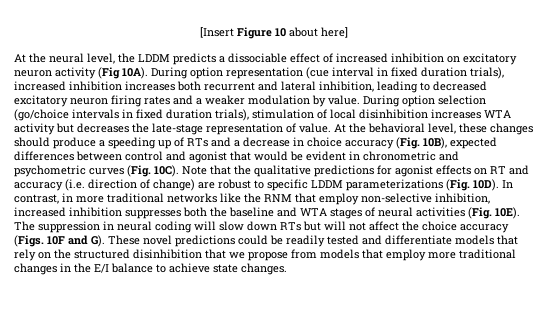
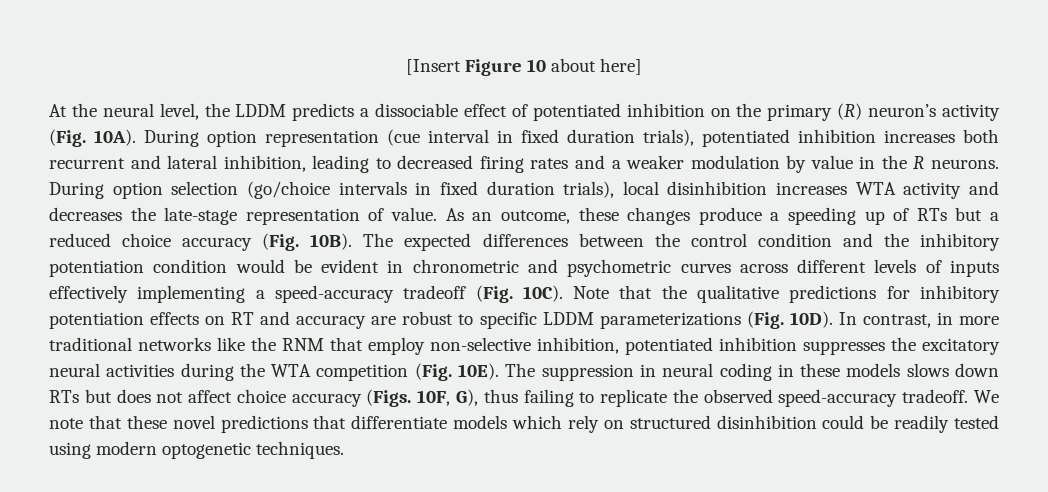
- At the neural level, the LDDM predicts a dissociable effect of increased inhibition on excitatory neuron activity (Fig 10A).
+ At the neural level, the LDDM predicts a dissociable effect of potentiated inhibition on the primary (R) neuron’s activity (Fig. 10A).
- During option representation (cue interval in fixed duration trials), increased inhibition increases both recurrent and lateral inhibition, leading to decreased excitatory neuron firing rates and a weaker modulation by value.
+ During option representation (cue interval in fixed duration trials), potentiated inhibition increases both recurrent and lateral inhibition, leading to decreased firing rates and a weaker modulation by value in the R neurons.
- During option selection (go/choice intervals in fixed duration trials), stimulation of local disinhibition increases WTA activity but decreases the late-stage representation of value.
+ During option selection (go/choice intervals in fixed duration trials), local disinhibition increases WTA activity and decreases the late-stage representation of value.
- At the behavioral level, these changes should produce a speeding up of RTs and a decrease in choice accuracy (Fig. 10B), expected differences between control and agonist that would be evident in chronometric and psychometric curves (Fig. 10C).
+ As an outcome, these changes produce a speeding up of RTs but a reduced choice accuracy (Fig. 10B). The expected differences between the control condition and the inhibitory potentiation condition would be evident in chronometric and psychometric curves across different levels of inputs effectively implementing a speed-accuracy tradeoff (Fig. 10C).
- Note that the qualitative predictions for agonist effects on RT and accuracy (i.e. direction of change) are robust to specific LDDM parameterizations (Fig. 10D).
+ Note that the qualitative predictions for inhibitory potentiation effects on RT and accuracy are robust to specific LDDM parameterizations (Fig. 10D).
- In contrast, in more traditional networks like the RNM that employ non-selective inhibition, increased inhibition suppresses both the baseline and WTA stages of neural activities (Fig. 10E).
+ In contrast, in more traditional networks like the RNM that employ non-selective inhibition, potentiated inhibition suppresses the excitatory neural activities during the WTA competition (Fig. 10E).
- The suppression in neural coding will slow down RTs but will not affect the choice accuracy (Figs. 10F and G). These novel predictions could be readily tested and differentiate models that rely on the structured disinhibition that we propose from models that employ more traditional changes in the E/I balance to achieve state changes.
+ The suppression in neural coding in these models slows down RTs but does not affect choice accuracy (Figs. 10F, G), thus failing to replicate the observed speed-accuracy tradeoff. We note that these novel predictions that differentiate models which rely on structured disinhibition could be readily tested using modern optogenetic techniques.

